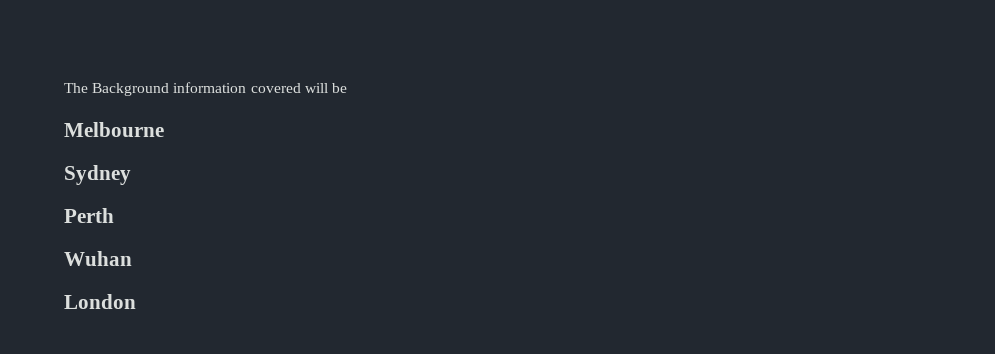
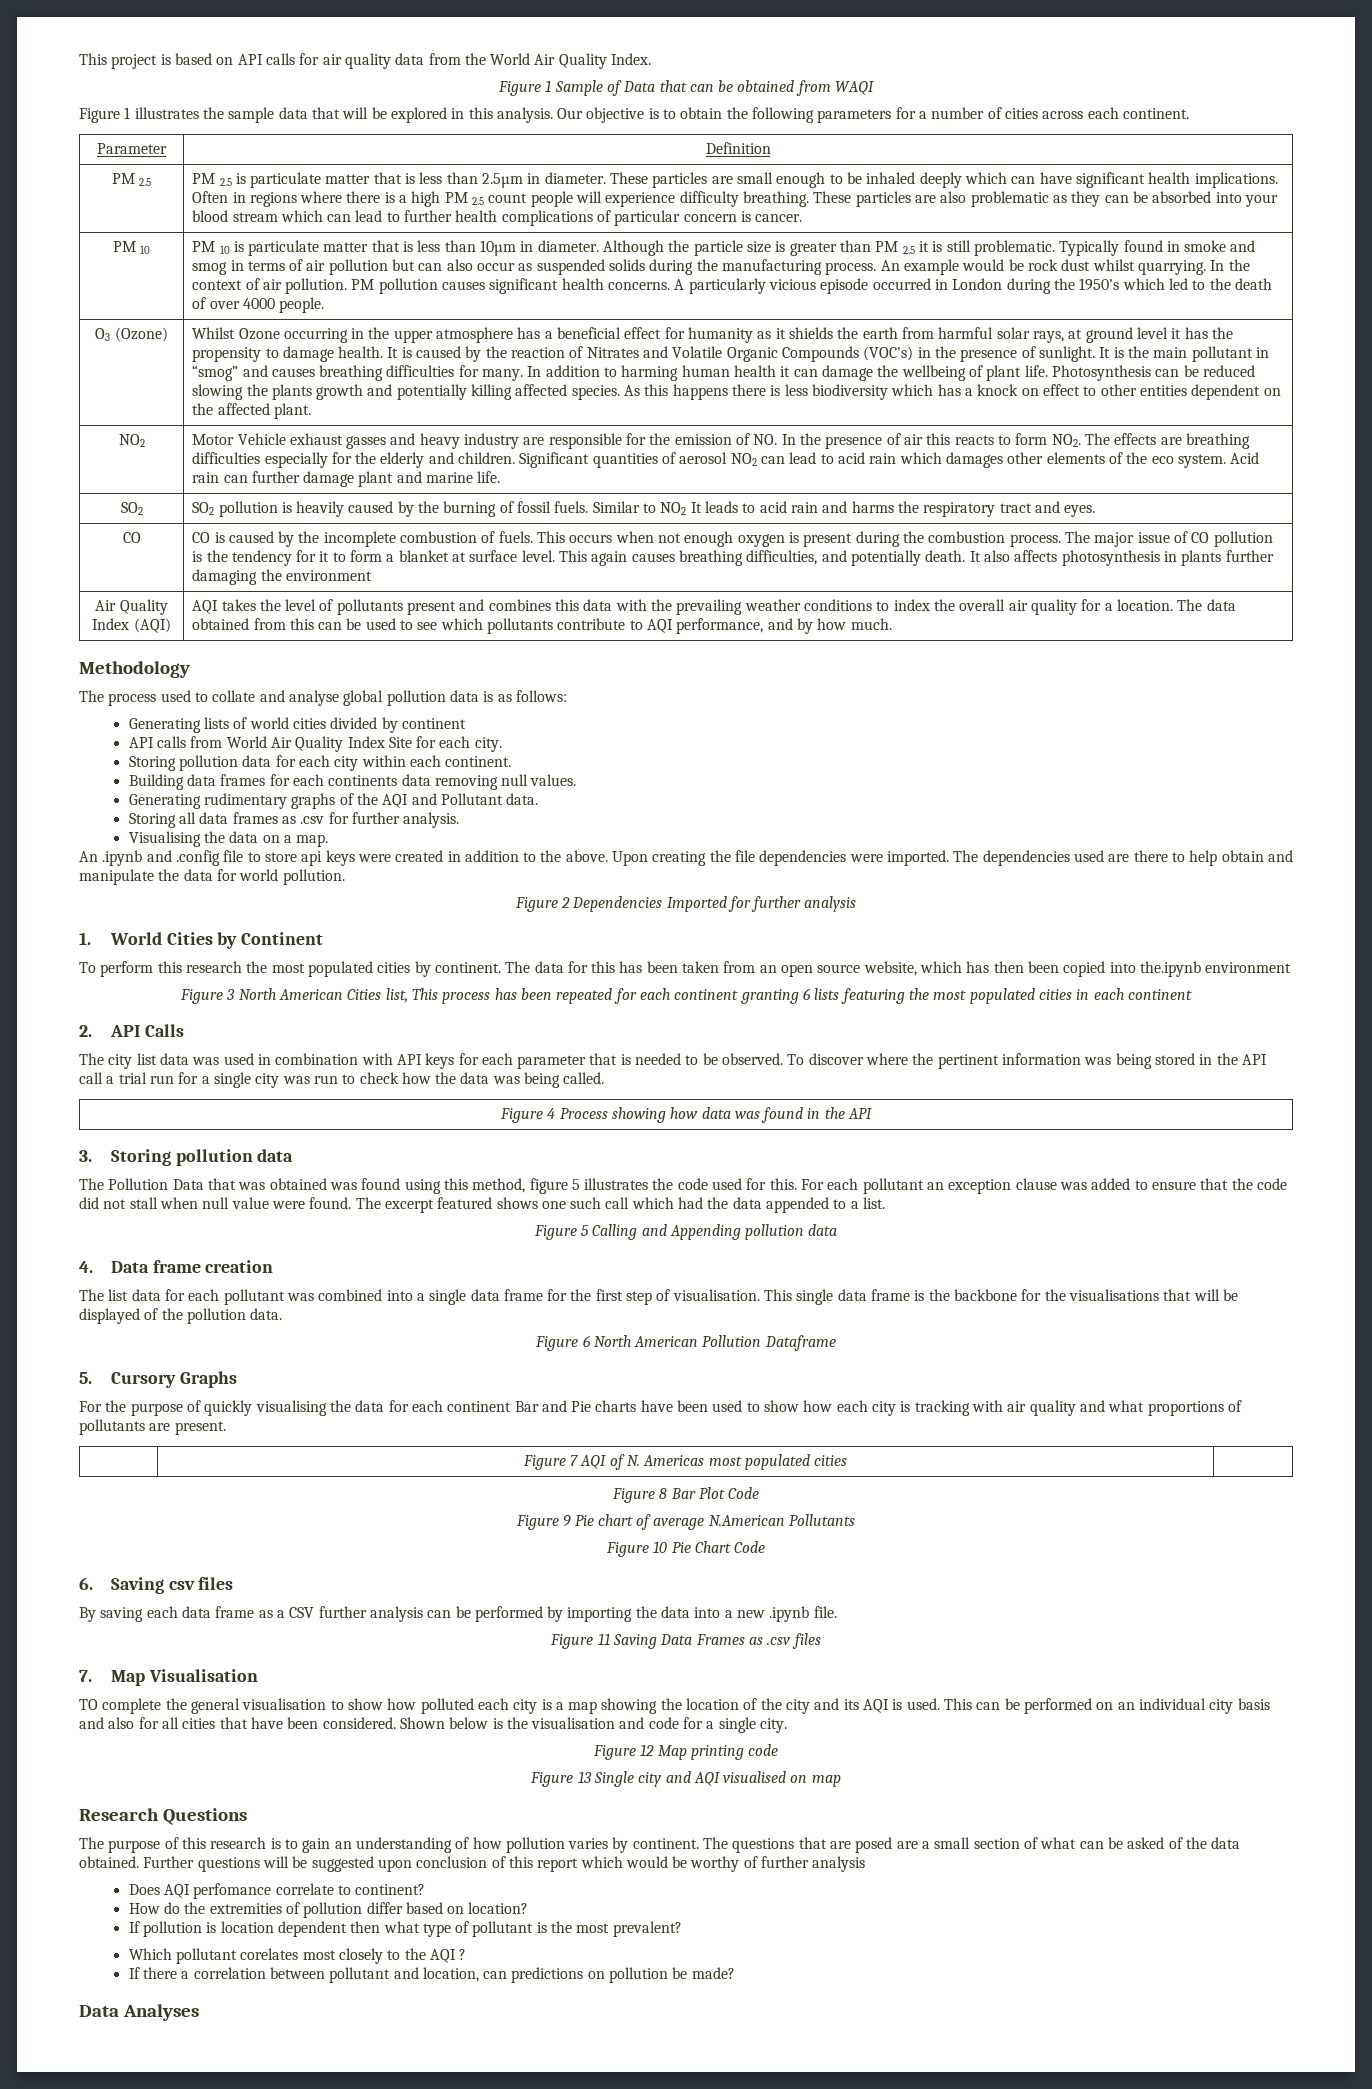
- The Background information covered will be
- Melbourne
- Sydney
- Perth
- Wuhan
- London
+ This project is based on API calls for air quality data from the World Air Quality Index.
+ Figure 1 Sample of Data that can be obtained from WAQI
+ Figure 1 illustrates the sample data that will be explored in this analysis. Our objective is to obtain the following parameters for a number of cities across each continent.
+ Parameter | Definition
+ PM 2.5 | PM 2.5 is particulate matter that is less than 2.5µm in diameter. These particles are small enough to be inhaled deeply which can have significant health implications. Often in regions where there is a high PM 2.5 count people will experience difficulty breathing. These particles are also problematic as they can be absorbed into your blood stream which can lead to further health complications of particular concern is cancer.
+ PM 10 | PM 10 is particulate matter that is less than 10µm in diameter. Although the particle size is greater than PM 2.5 it is still problematic. Typically found in smoke and smog in terms of air pollution but can also occur as suspended solids during the manufacturing process. An example would be rock dust whilst quarrying. In the context of air pollution. PM pollution causes significant health concerns. A particularly vicious episode occurred in London during the 1950’s which led to the death of over 4000 people.
+ O3 (Ozone) | Whilst Ozone occurring in the upper atmosphere has a beneficial effect for humanity as it shields the earth from harmful solar rays, at ground level it has the propensity to damage health. It is caused by the reaction of Nitrates and Volatile Organic Compounds (VOC’s) in the presence of sunlight. It is the main pollutant in “smog” and causes breathing difficulties for many. In addition to harming human health it can damage the wellbeing of plant life. Photosynthesis can be reduced slowing the plants growth and potentially killing affected species. As this happens there is less biodiversity which has a knock on effect to other entities dependent on the affected plant.
+ NO2 | Motor Vehicle exhaust gasses and heavy industry are responsible for the emission of NO. In the presence of air this reacts to form NO2. The effects are breathing difficulties especially for the elderly and children. Significant quantities of aerosol NO2 can lead to acid rain which damages other elements of the eco system. Acid rain can further damage plant and marine life.
+ SO2 | SO2 pollution is heavily caused by the burning of fossil fuels. Similar to NO2 It leads to acid rain and harms the respiratory tract and eyes.
+ CO | CO is caused by the incomplete combustion of fuels. This occurs when not enough oxygen is present during the combustion process. The major issue of CO pollution is the tendency for it to form a blanket at surface level. This again causes breathing difficulties, and potentially death. It also affects photosynthesis in plants further damaging the environment
+ Air Quality Index (AQI) | AQI takes the level of pollutants present and combines this data with the prevailing weather conditions to index the overall air quality for a location. The data obtained from this can be used to see which pollutants contribute to AQI performance, and by how much.
+ Methodology
+ The process used to collate and analyse global pollution data is as follows:
+ Generating lists of world cities divided by continent
+ API calls from World Air Quality Index Site for each city.
+ Storing pollution data for each city within each continent.
+ Building data frames for each continents data removing null values.
+ Generating rudimentary graphs of the AQI and Pollutant data.
+ Storing all data frames as .csv for further analysis.
+ Visualising the data on a map.
+ An .ipynb and .config file to store api keys were created in addition to the above. Upon creating the file dependencies were imported. The dependencies used are there to help obtain and manipulate the data for world pollution.
+ Figure 2 Dependencies Imported for further analysis
+ 1. World Cities by Continent
+ To perform this research the most populated cities by continent. The data for this has been taken from an open source website, which has then been copied into the.ipynb environment
+ Figure 3 North American Cities list, This process has been repeated for each continent granting 6 lists featuring the most populated cities in each continent
+ 2. API Calls
+ The city list data was used in combination with API keys for each parameter that is needed to be observed. To discover where the pertinent information was being stored in the API call a trial run for a single city was run to check how the data was being called.
+ Figure 4 Process showing how data was found in the API
+ 3. Storing pollution data
+ The Pollution Data that was obtained was found using this method, figure 5 illustrates the code used for this. For each pollutant an exception clause was added to ensure that the code did not stall when null value were found. The excerpt featured shows one such call which had the data appended to a list.
+ Figure 5 Calling and Appending pollution data
+ 4. Data frame creation
+ The list data for each pollutant was combined into a single data frame for the first step of visualisation. This single data frame is the backbone for the visualisations that will be displayed of the pollution data.
+ Figure 6 North American Pollution Dataframe
+ 5. Cursory Graphs
+ For the purpose of quickly visualising the data for each continent Bar and Pie charts have been used to show how each city is tracking with air quality and what proportions of pollutants are present.
+ | Figure 7 AQI of N. Americas most populated cities |
+ Figure 8 Bar Plot Code
+ Figure 9 Pie chart of average N.American Pollutants
+ Figure 10 Pie Chart Code
+ 6. Saving csv files
+ By saving each data frame as a CSV further analysis can be performed by importing the data into a new .ipynb file.
+ Figure 11 Saving Data Frames as .csv files
+ 7. Map Visualisation
+ TO complete the general visualisation to show how polluted each city is a map showing the location of the city and its AQI is used. This can be performed on an individual city basis and also for all cities that have been considered. Shown below is the visualisation and code for a single city.
+ Figure 12 Map printing code
+ Figure 13 Single city and AQI visualised on map
+ Research Questions
+ The purpose of this research is to gain an understanding of how pollution varies by continent. The questions that are posed are a small section of what can be asked of the data obtained. Further questions will be suggested upon conclusion of this report which would be worthy of further analysis
+ Does AQI perfomance correlate to continent?
+ How do the extremities of pollution differ based on location?
+ If pollution is location dependent then what type of pollutant is the most prevalent?
+ Which pollutant corelates most closely to the AQI ?
+ If there a correlation between pollutant and location, can predictions on pollution be made?
+ Data Analyses

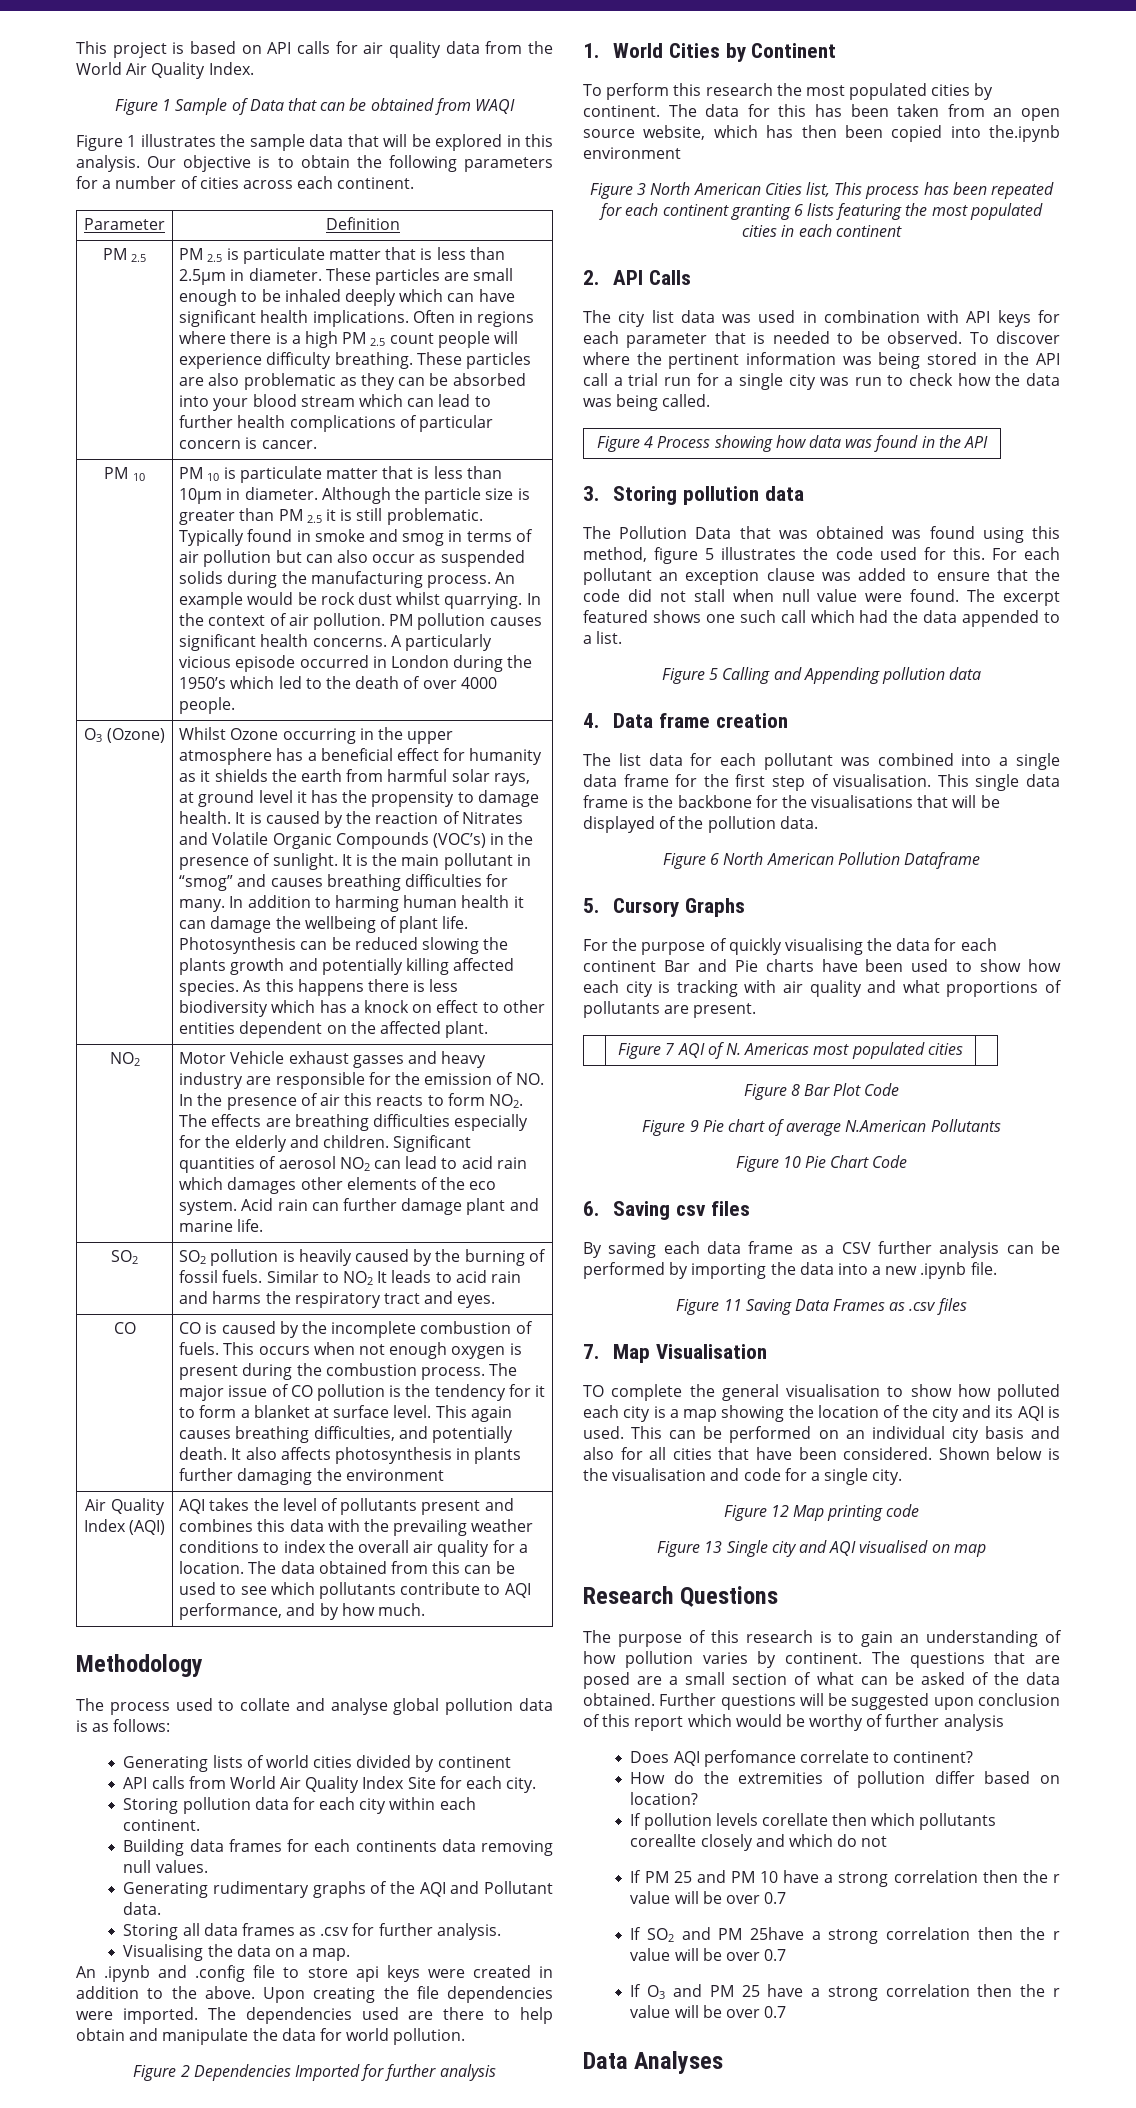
- If pollution is location dependent then what type of pollutant is the most prevalent?
- Which pollutant corelates most closely to the AQI ?
- If there a correlation between pollutant and location, can predictions on pollution be made?
+ If pollution levels corellate then which pollutants coreallte closely and which do not
+ If PM 25 and PM 10 have a strong correlation then the r value will be over 0.7
+ If SO2 and PM 25have a strong correlation then the r value will be over 0.7
+ If O3 and PM 25 have a strong correlation then the r value will be over 0.7

